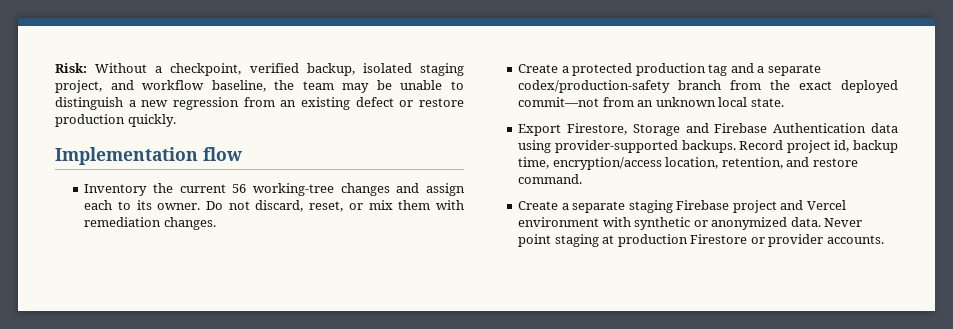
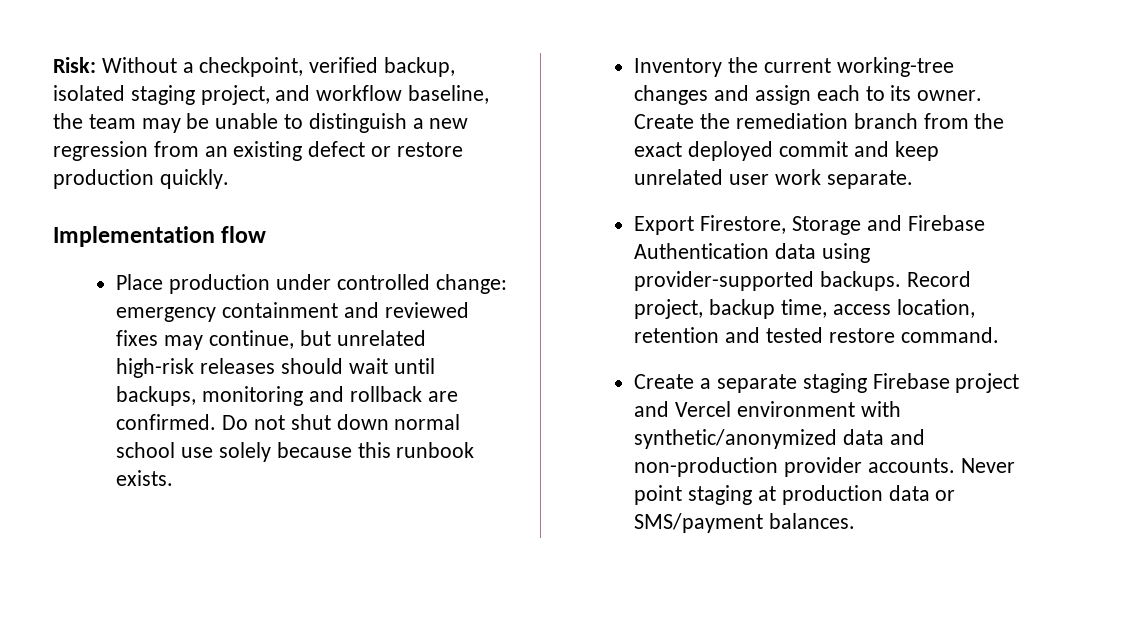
+ Place production under controlled change: emergency containment and reviewed fixes may continue, but unrelated high-risk releases should wait until backups, monitoring and rollback are confirmed. Do not shut down normal school use solely because this runbook exists.
- Inventory the current 56 working-tree changes and assign each to its owner.
+ Inventory the current working-tree changes and assign each to its owner.
- Do not discard, reset, or mix them with remediation changes.
- Create a protected production tag and a separate codex/production-safety branch from the exact deployed commit—not from an unknown local state.
+ Create the remediation branch from the exact deployed commit and keep unrelated user work separate.
- Record project id, backup time, encryption/access location, retention, and restore command.
+ Record project, backup time, access location, retention and tested restore command.
- Create a separate staging Firebase project and Vercel environment with synthetic or anonymized data.
+ Create a separate staging Firebase project and Vercel environment with synthetic/anonymized data and non-production provider accounts.
- Never point staging at production Firestore or provider accounts.
+ Never point staging at production data or SMS/payment balances.

